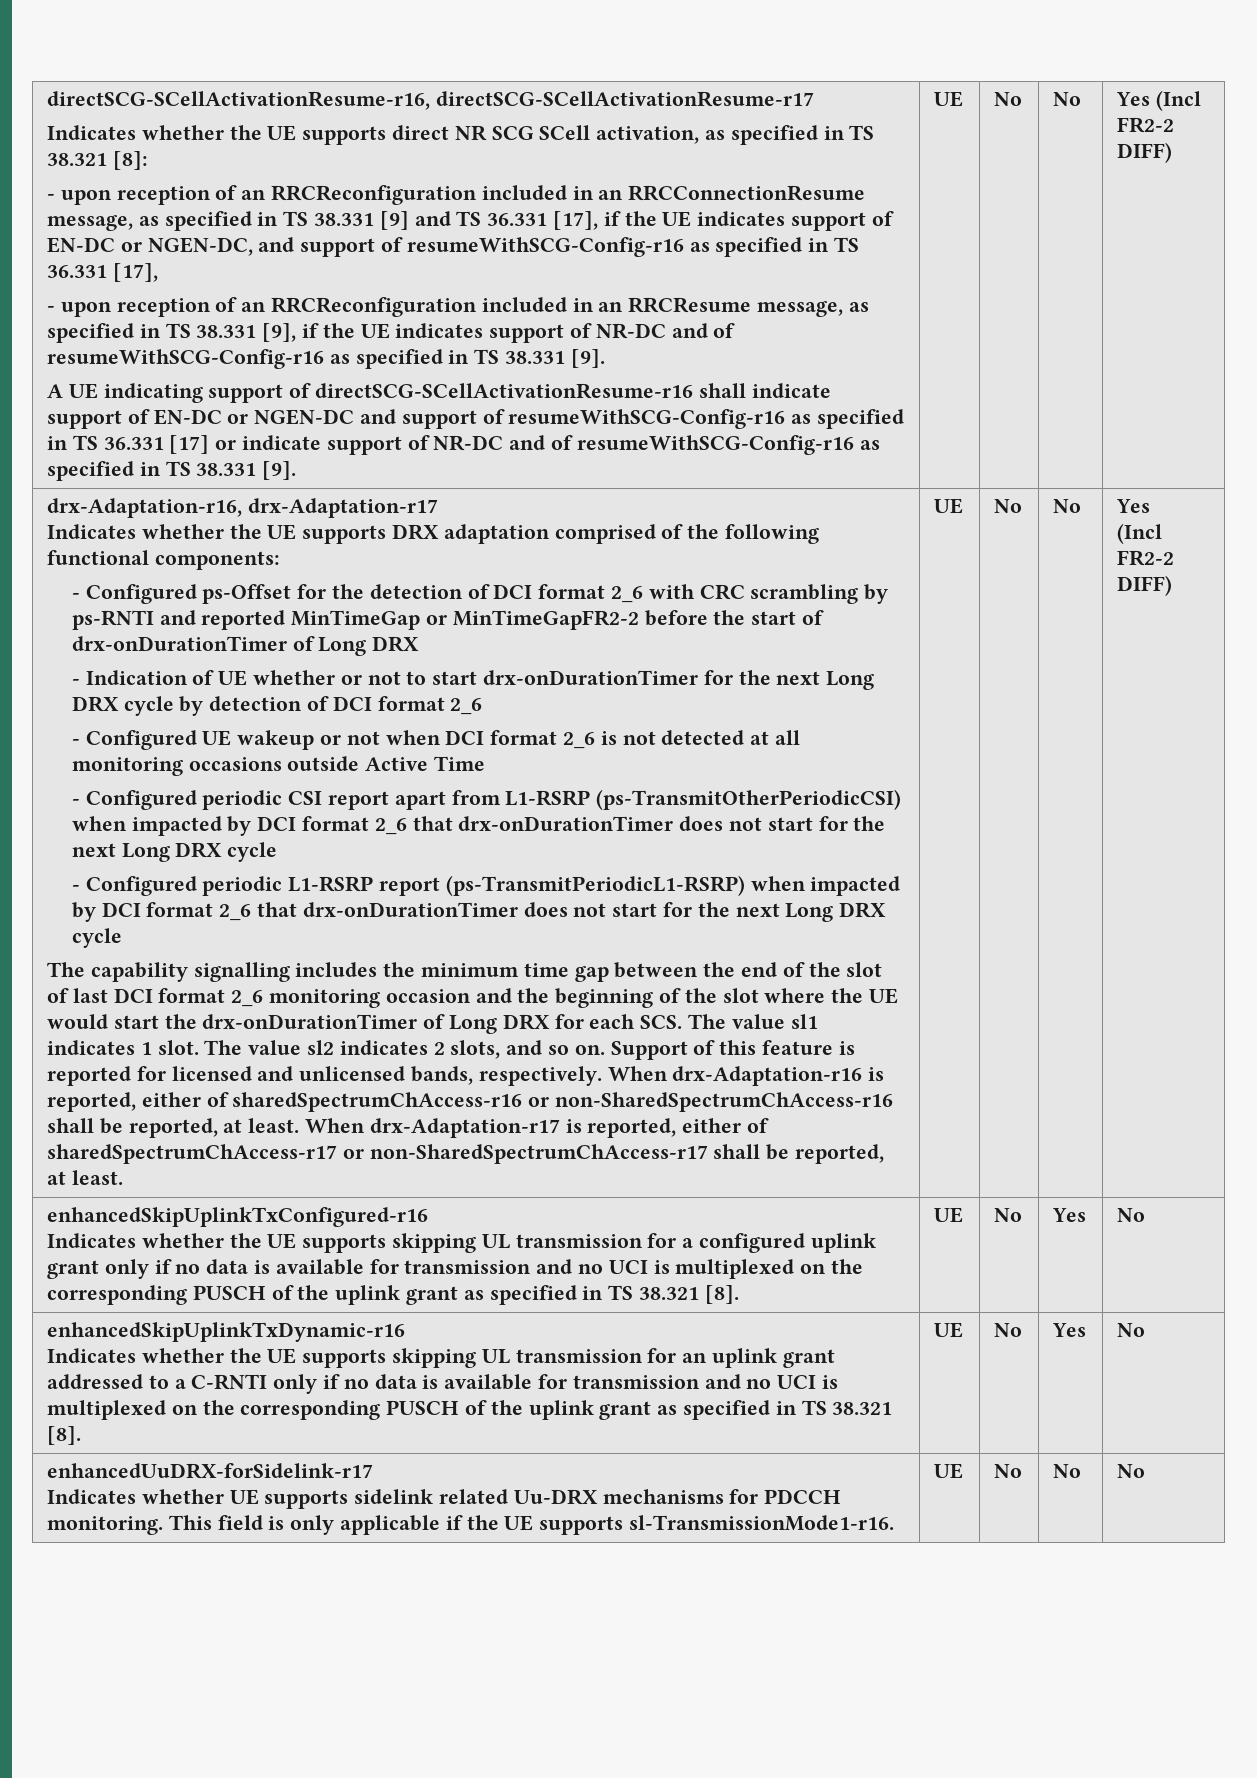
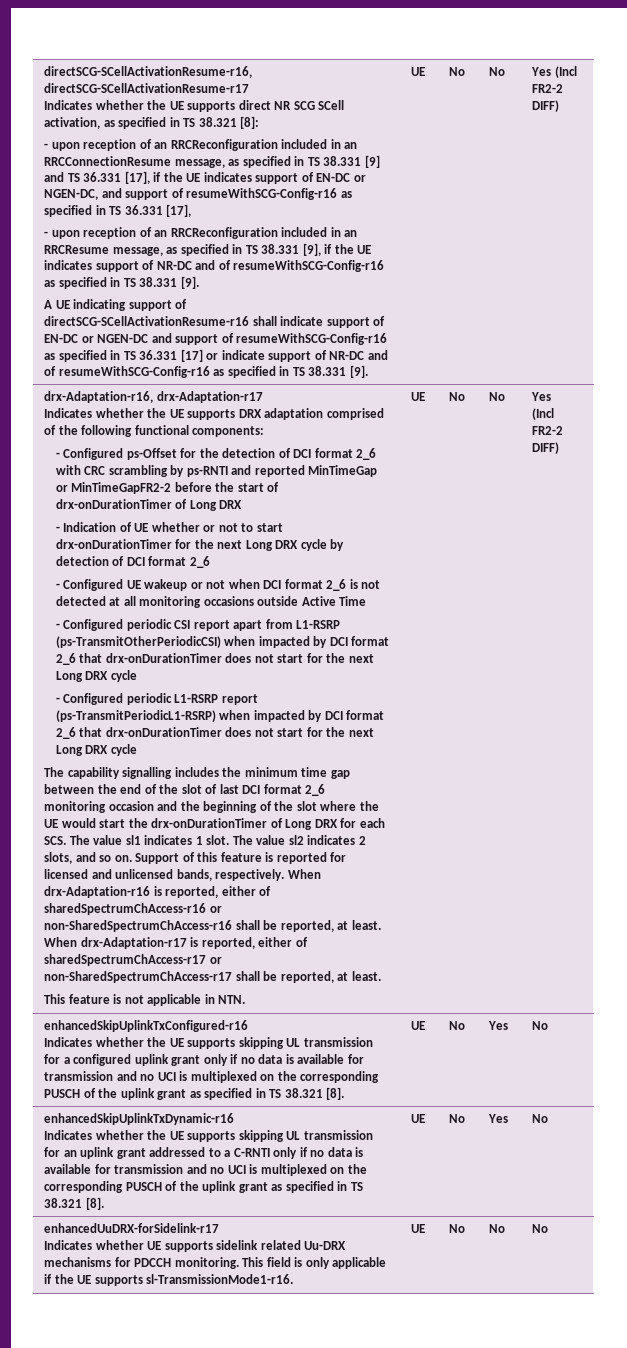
+ This feature is not applicable in NTN.

